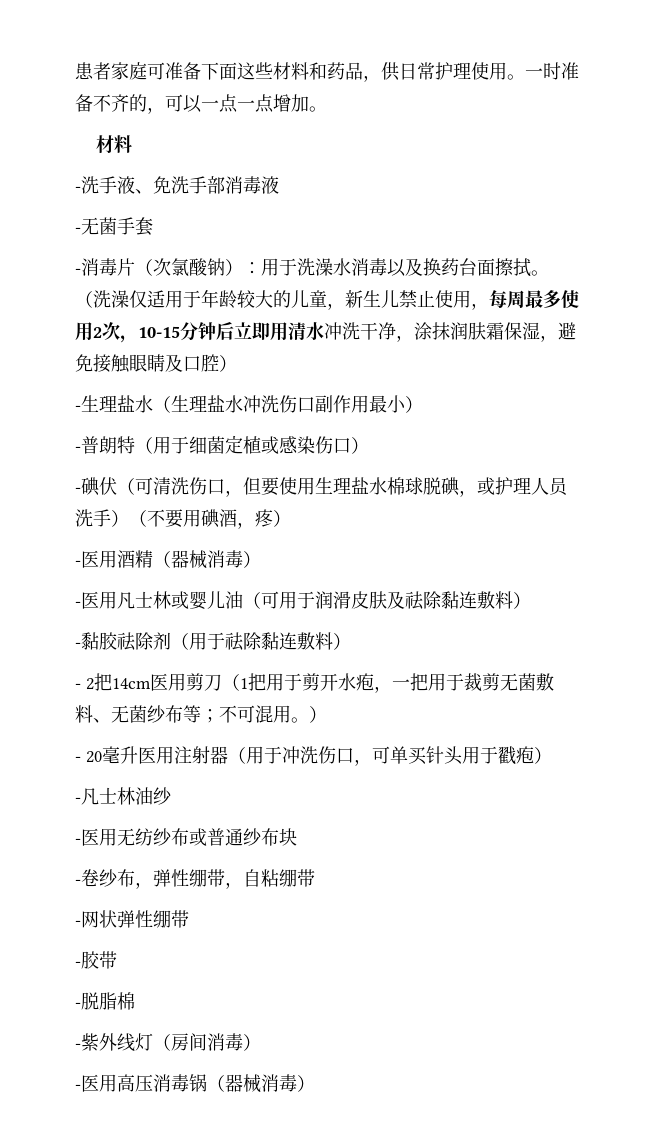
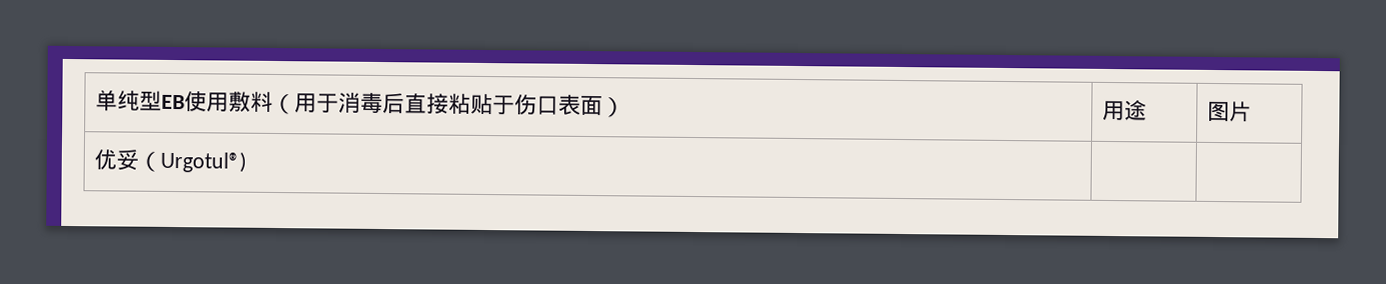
- 患者家庭可准备下面这些材料和药品，供日常护理使用。一时准备不齐的，可以一点一点增加。
- 材料
- -洗手液、免洗手部消毒液
- -无菌手套
- -消毒片（次氯酸钠）：用于洗澡水消毒以及换药台面擦拭。（洗澡仅适用于年龄较大的儿童，新生儿禁止使用，每周最多使用2次，10-15分钟后立即用清水冲洗干净，涂抹润肤霜保湿，避免接触眼睛及口腔）
- -生理盐水（生理盐水冲洗伤口副作用最小）
- -普朗特（用于细菌定植或感染伤口）
- -碘伏（可清洗伤口，但要使用生理盐水棉球脱碘，或护理人员洗手）（不要用碘酒，疼）
- -医用酒精（器械消毒）
- -医用凡士林或婴儿油（可用于润滑皮肤及祛除黏连敷料）
- -黏胶祛除剂（用于祛除黏连敷料）
- - 2把14cm医用剪刀（1把用于剪开水疱，一把用于裁剪无菌敷料、无菌纱布等；不可混用。）
- - 20毫升医用注射器（用于冲洗伤口，可单买针头用于戳疱）
- -凡士林油纱
- -医用无纺纱布或普通纱布块
- -卷纱布，弹性绷带，自粘绷带
- -网状弹性绷带
- -胶带
- -脱脂棉
- -紫外线灯（房间消毒）
- -医用高压消毒锅（器械消毒）
+ 单纯型EB使用敷料（用于消毒后直接粘贴于伤口表面） | 用途 | 图片
+ 优妥（Urgotul®) | |

